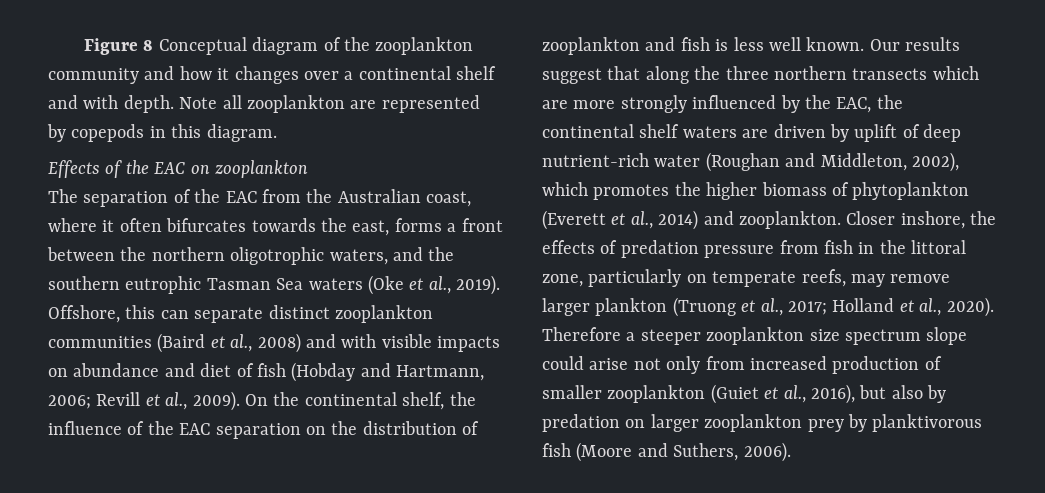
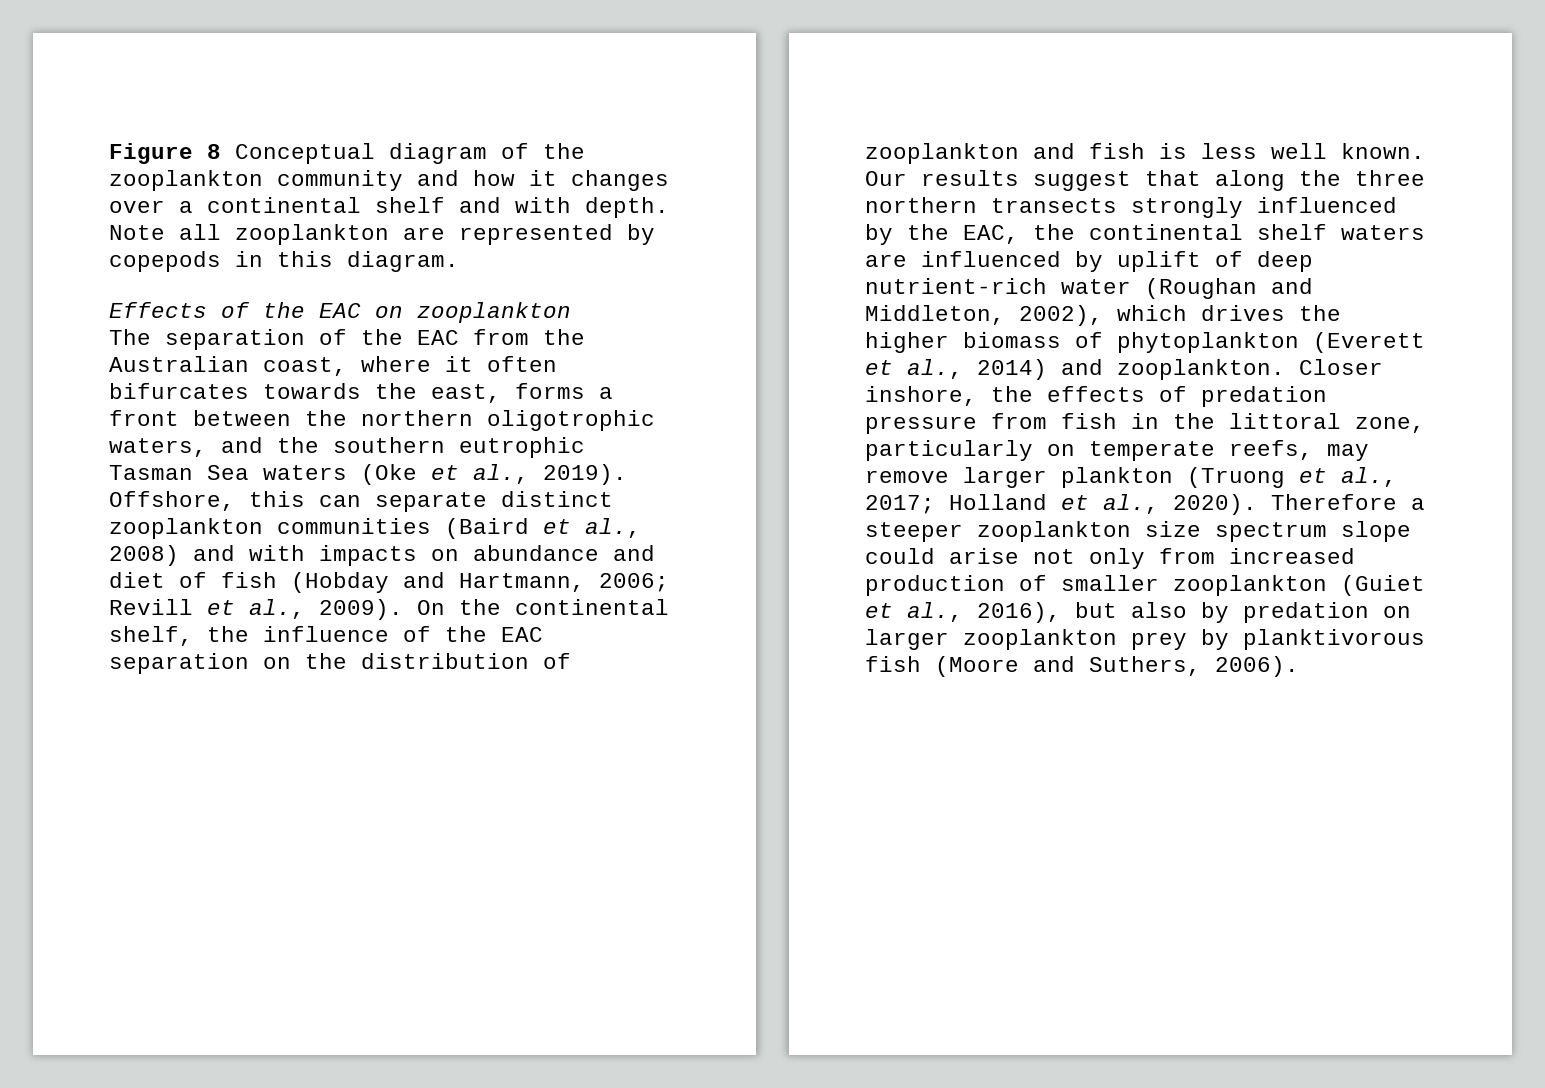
- Offshore, this can separate distinct zooplankton communities (Baird et al., 2008) and with visible impacts on abundance and diet of fish (Hobday and Hartmann, 2006; Revill et al., 2009).
+ Offshore, this can separate distinct zooplankton communities (Baird et al., 2008) and with impacts on abundance and diet of fish (Hobday and Hartmann, 2006; Revill et al., 2009).
- Our results suggest that along the three northern transects which are more strongly influenced by the EAC, the continental shelf waters are driven by uplift of deep nutrient-rich water (Roughan and Middleton, 2002), which promotes the higher biomass of phytoplankton (Everett et al., 2014) and zooplankton.
+ Our results suggest that along the three northern transects strongly influenced by the EAC, the continental shelf waters are influenced by uplift of deep nutrient-rich water (Roughan and Middleton, 2002), which drives the higher biomass of phytoplankton (Everett et al., 2014) and zooplankton.

